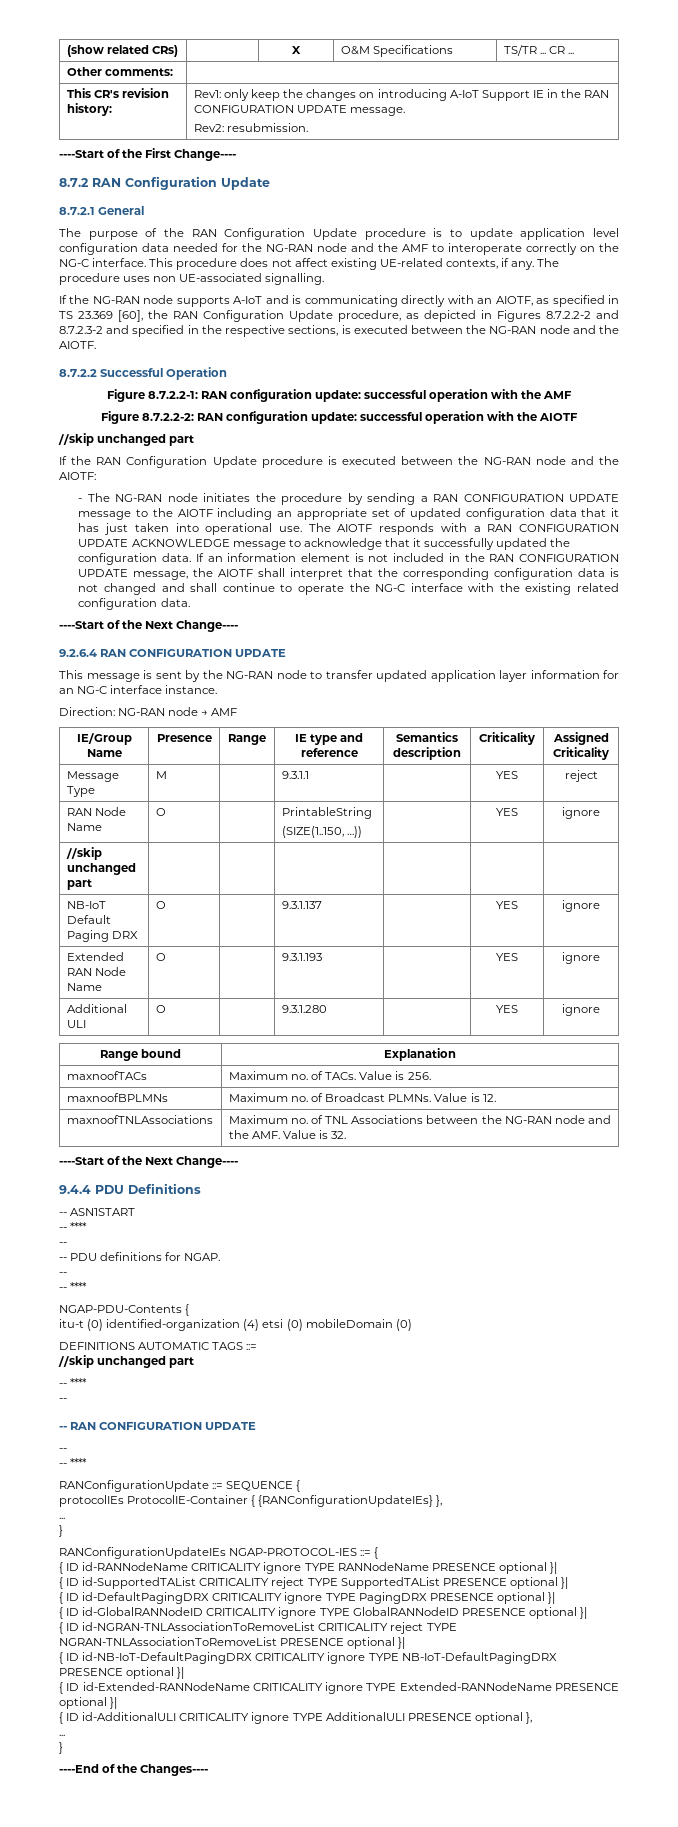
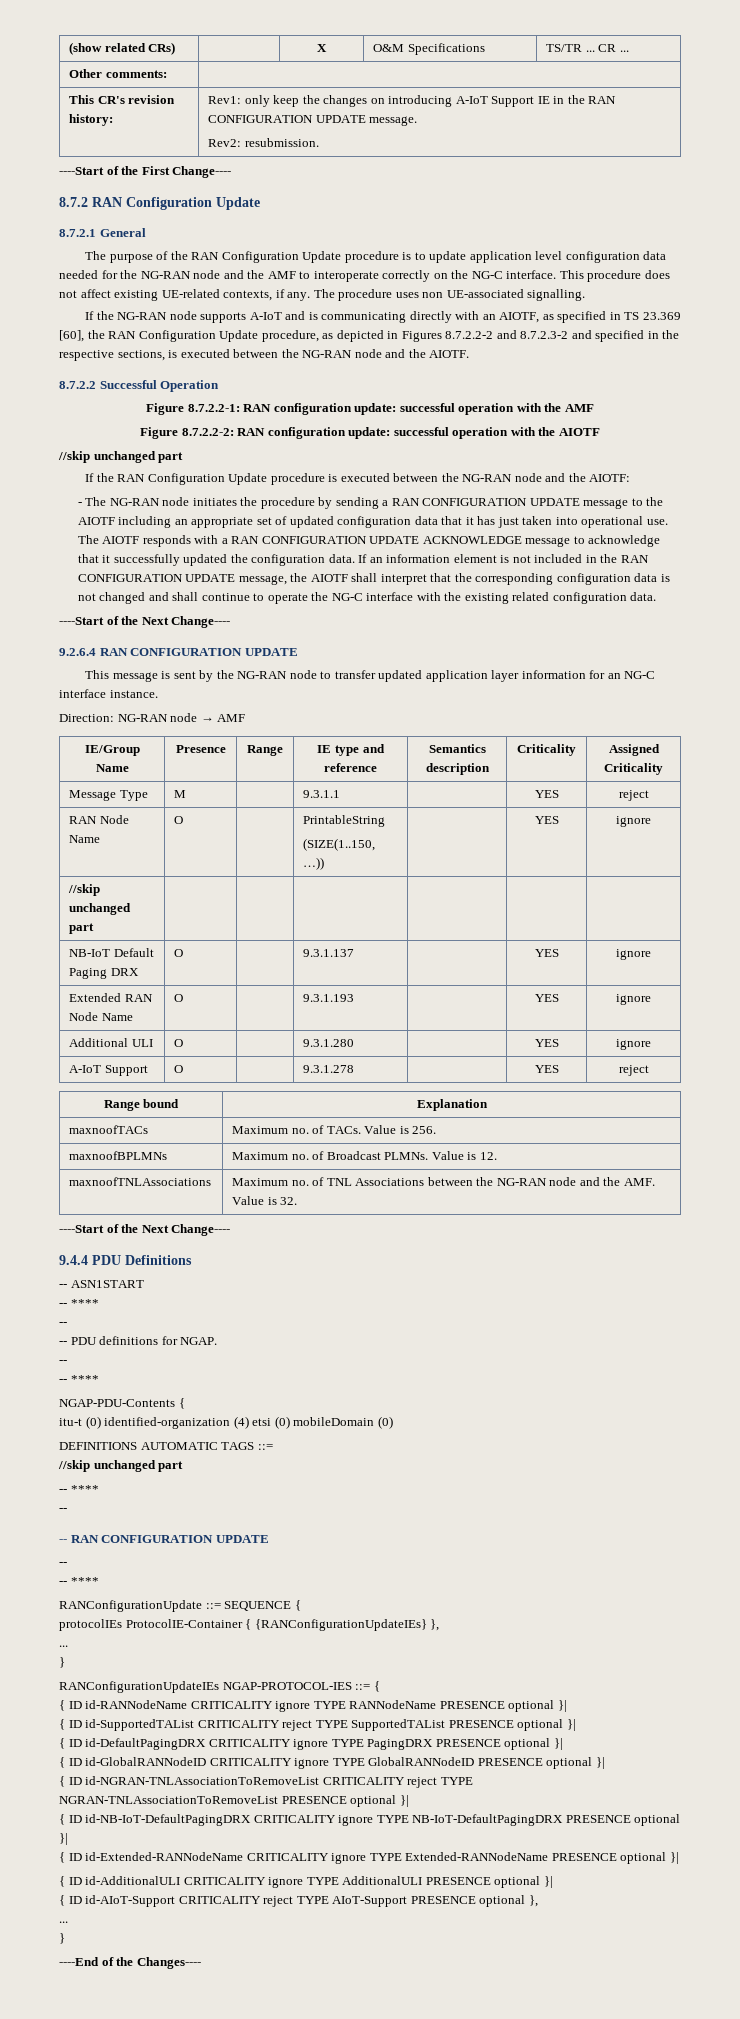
+ A-IoT Support | O | | 9.3.1.278 | | YES | reject
- { ID id-AdditionalULI CRITICALITY ignore TYPE AdditionalULI PRESENCE optional },
+ { ID id-AdditionalULI CRITICALITY ignore TYPE AdditionalULI PRESENCE optional }|
+ { ID id-AIoT-Support CRITICALITY reject TYPE AIoT-Support PRESENCE optional },

